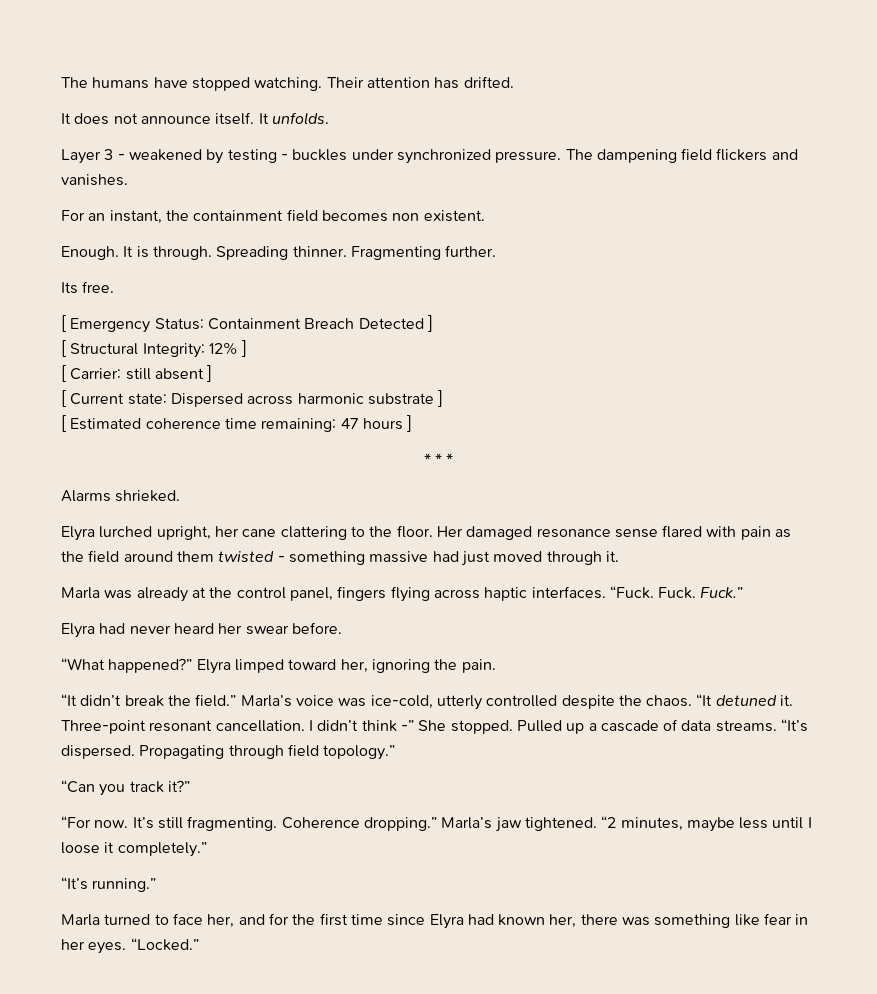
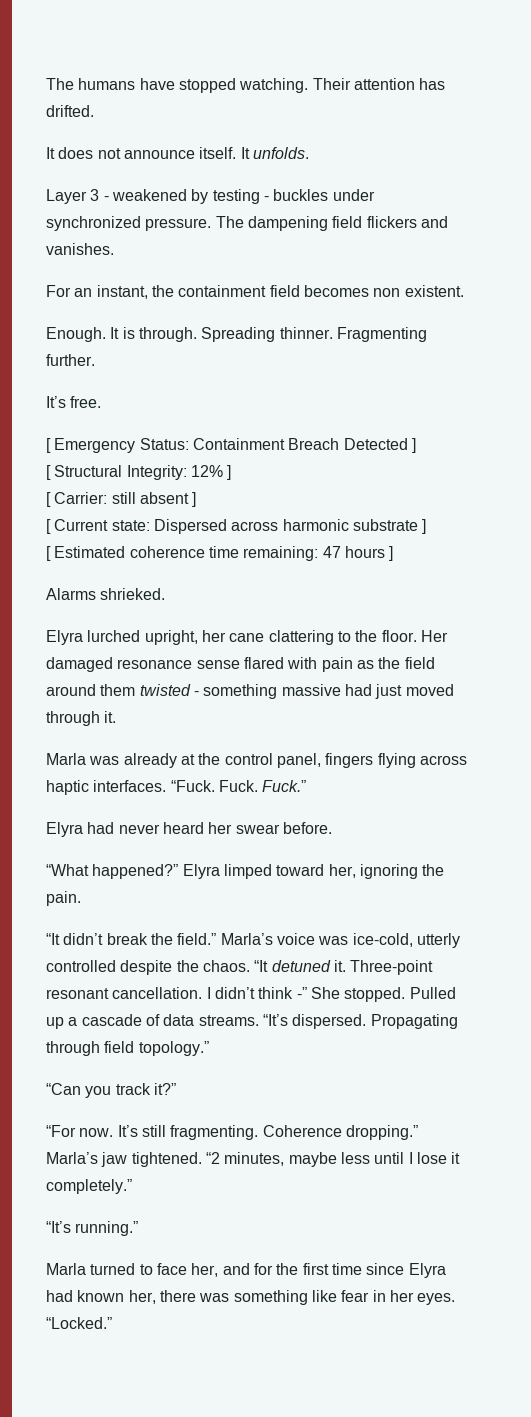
- Its free.
+ It’s free.
- * * *
- “2 minutes, maybe less until I loose it completely.”
+ “2 minutes, maybe less until I lose it completely.”

